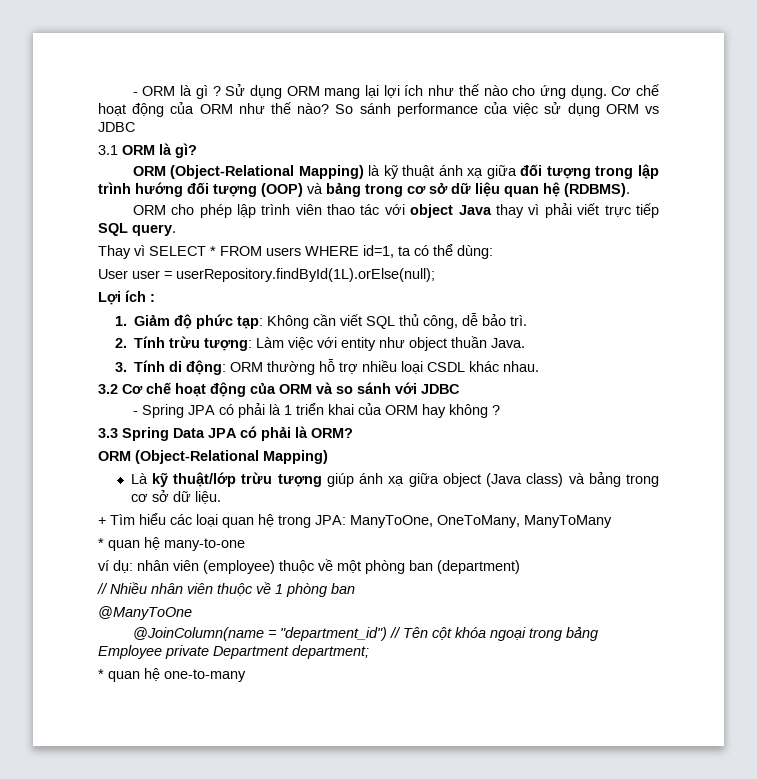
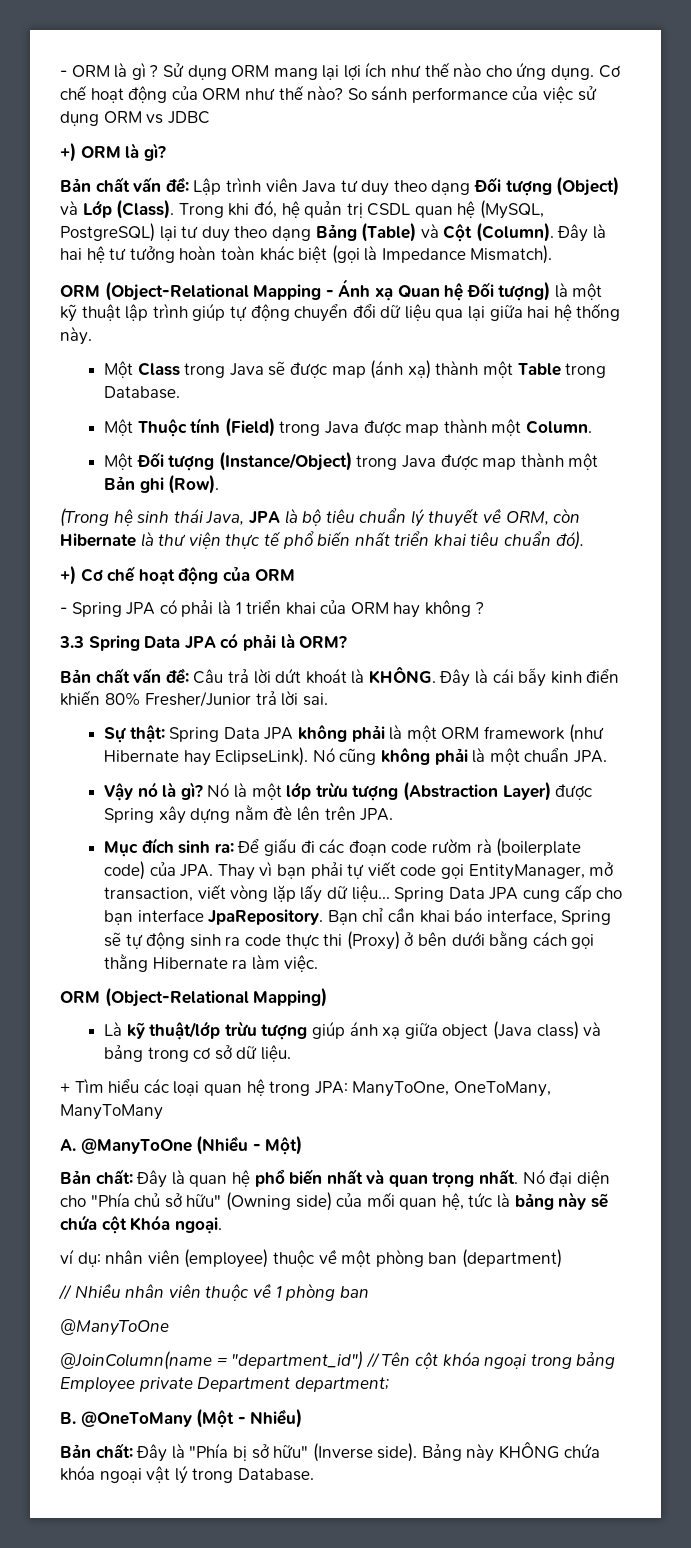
- 3.1 ORM là gì?
+ +) ORM là gì?
- ORM (Object-Relational Mapping) là kỹ thuật ánh xạ giữa đối tượng trong lập trình hướng đối tượng (OOP) và bảng trong cơ sở dữ liệu quan hệ (RDBMS).
- ORM cho phép lập trình viên thao tác với object Java thay vì phải viết trực tiếp SQL query.
- Thay vì SELECT * FROM users WHERE id=1, ta có thể dùng:
- User user = userRepository.findById(1L).orElse(null);
- Lợi ích :
- 1. Giảm độ phức tạp: Không cần viết SQL thủ công, dễ bảo trì.
- 2. Tính trừu tượng: Làm việc với entity như object thuần Java.
- 3. Tính di động: ORM thường hỗ trợ nhiều loại CSDL khác nhau.
- 3.2 Cơ chế hoạt động của ORM và so sánh với JDBC
+ Bản chất vấn đề: Lập trình viên Java tư duy theo dạng Đối tượng (Object) và Lớp (Class). Trong khi đó, hệ quản trị CSDL quan hệ (MySQL, PostgreSQL) lại tư duy theo dạng Bảng (Table) và Cột (Column). Đây là hai hệ tư tưởng hoàn toàn khác biệt (gọi là Impedance Mismatch).
+ ORM (Object-Relational Mapping - Ánh xạ Quan hệ Đối tượng) là một kỹ thuật lập trình giúp tự động chuyển đổi dữ liệu qua lại giữa hai hệ thống này.
+ Một Class trong Java sẽ được map (ánh xạ) thành một Table trong Database.
+ Một Thuộc tính (Field) trong Java được map thành một Column.
+ Một Đối tượng (Instance/Object) trong Java được map thành một Bản ghi (Row).
+ (Trong hệ sinh thái Java, JPA là bộ tiêu chuẩn lý thuyết về ORM, còn Hibernate là thư viện thực tế phổ biến nhất triển khai tiêu chuẩn đó).
+ +) Cơ chế hoạt động của ORM
+ Bản chất vấn đề: Câu trả lời dứt khoát là KHÔNG. Đây là cái bẫy kinh điển khiến 80% Fresher/Junior trả lời sai.
+ Sự thật: Spring Data JPA không phải là một ORM framework (như Hibernate hay EclipseLink). Nó cũng không phải là một chuẩn JPA.
+ Vậy nó là gì? Nó là một lớp trừu tượng (Abstraction Layer) được Spring xây dựng nằm đè lên trên JPA.
+ Mục đích sinh ra: Để giấu đi các đoạn code rườm rà (boilerplate code) của JPA. Thay vì bạn phải tự viết code gọi EntityManager, mở transaction, viết vòng lặp lấy dữ liệu... Spring Data JPA cung cấp cho bạn interface JpaRepository. Bạn chỉ cần khai báo interface, Spring sẽ tự động sinh ra code thực thi (Proxy) ở bên dưới bằng cách gọi thằng Hibernate ra làm việc.
- * quan hệ many-to-one
+ A. @ManyToOne (Nhiều - Một)
+ Bản chất: Đây là quan hệ phổ biến nhất và quan trọng nhất. Nó đại diện cho "Phía chủ sở hữu" (Owning side) của mối quan hệ, tức là bảng này sẽ chứa cột Khóa ngoại.
- * quan hệ one-to-many
+ B. @OneToMany (Một - Nhiều)
+ Bản chất: Đây là "Phía bị sở hữu" (Inverse side). Bảng này KHÔNG chứa khóa ngoại vật lý trong Database.

